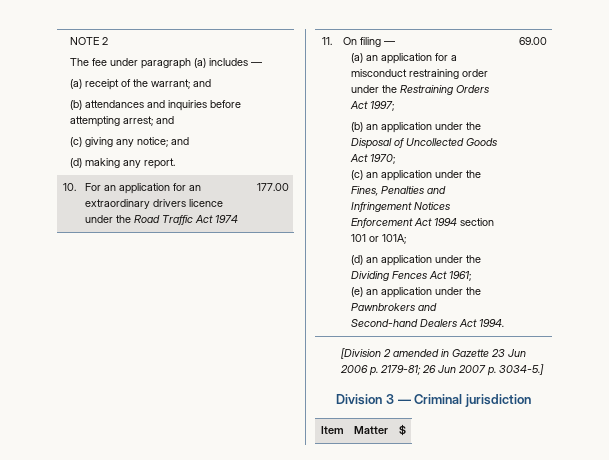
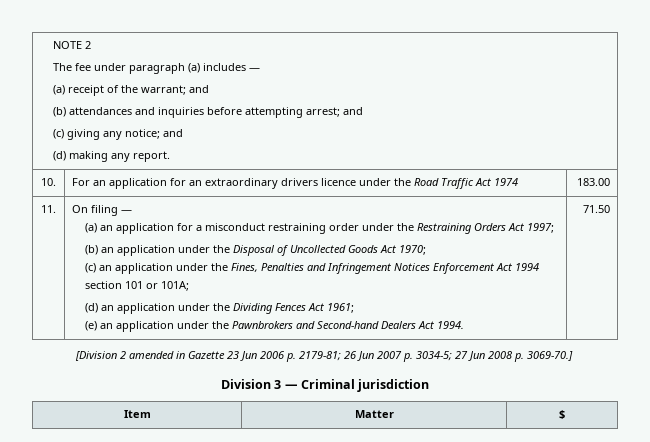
- 10. | For an application for an extraordinary drivers licence under the Road Traffic Act 1974 | 177.00
+ 10. | For an application for an extraordinary drivers licence under the Road Traffic Act 1974 | 183.00
- 69.00
+ 71.50
- [Division 2 amended in Gazette 23 Jun 2006 p. 2179-81; 26 Jun 2007 p. 3034-5.]
+ [Division 2 amended in Gazette 23 Jun 2006 p. 2179-81; 26 Jun 2007 p. 3034-5; 27 Jun 2008 p. 3069-70.]

